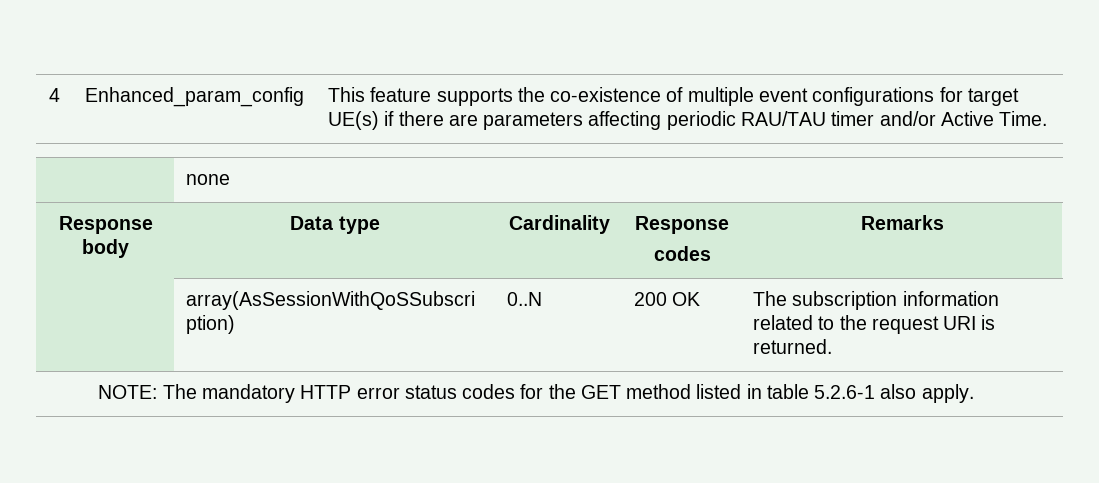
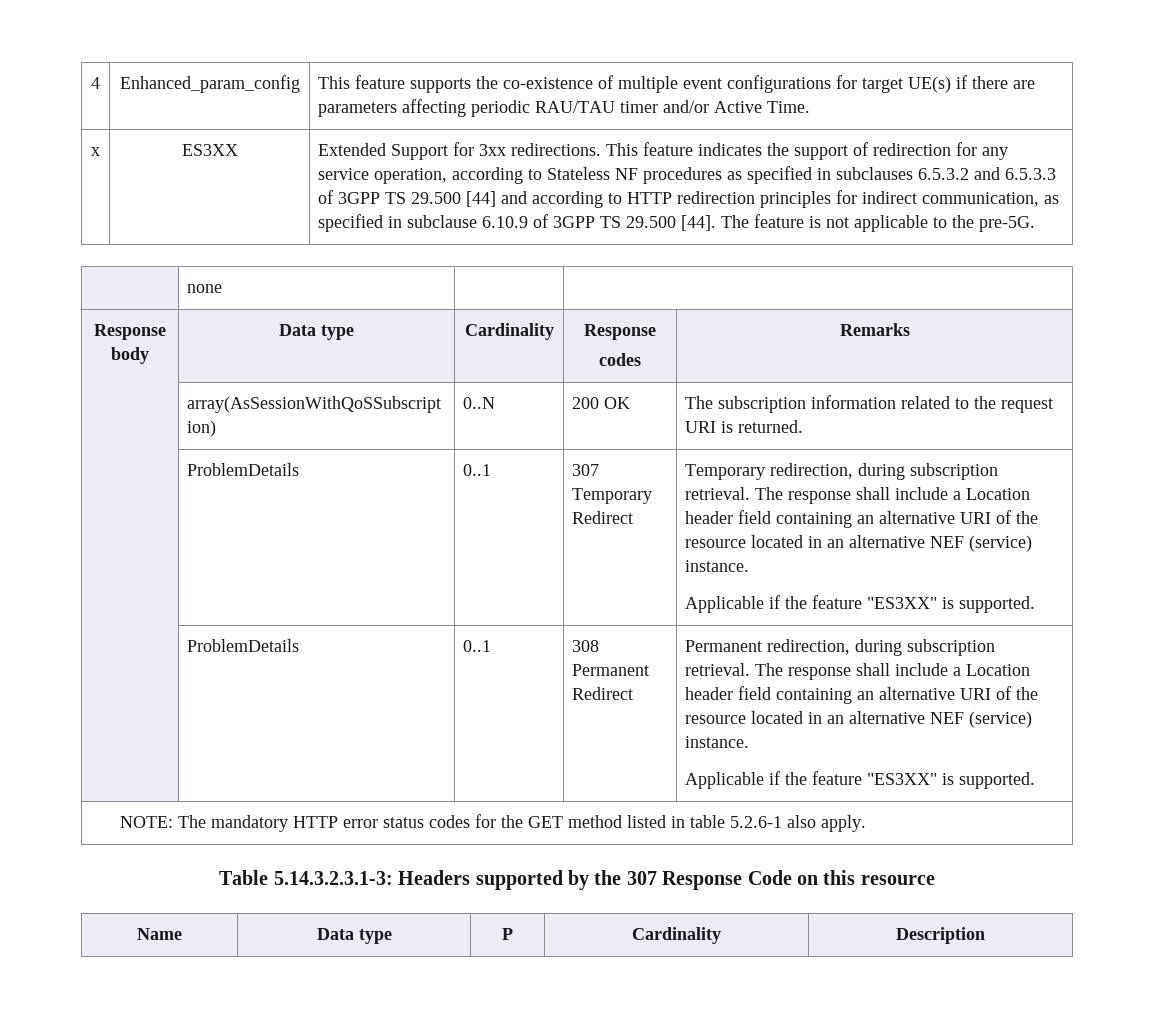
+ x | ES3XX | Extended Support for 3xx redirections. This feature indicates the support of redirection for any service operation, according to Stateless NF procedures as specified in subclauses 6.5.3.2 and 6.5.3.3 of 3GPP TS 29.500 [44] and according to HTTP redirection principles for indirect communication, as specified in subclause 6.10.9 of 3GPP TS 29.500 [44]. The feature is not applicable to the pre-5G.
+ | ProblemDetails | 0..1 | 307 Temporary Redirect | Temporary redirection, during subscription retrieval. The response shall include a Location header field containing an alternative URI of the resource located in an alternative NEF (service) instance.
+ Applicable if the feature "ES3XX" is supported.
+ | ProblemDetails | 0..1 | 308 Permanent Redirect | Permanent redirection, during subscription retrieval. The response shall include a Location header field containing an alternative URI of the resource located in an alternative NEF (service) instance.
+ Applicable if the feature "ES3XX" is supported.
+ Table 5.14.3.2.3.1-3: Headers supported by the 307 Response Code on this resource
+ Name | Data type | P | Cardinality | Description

